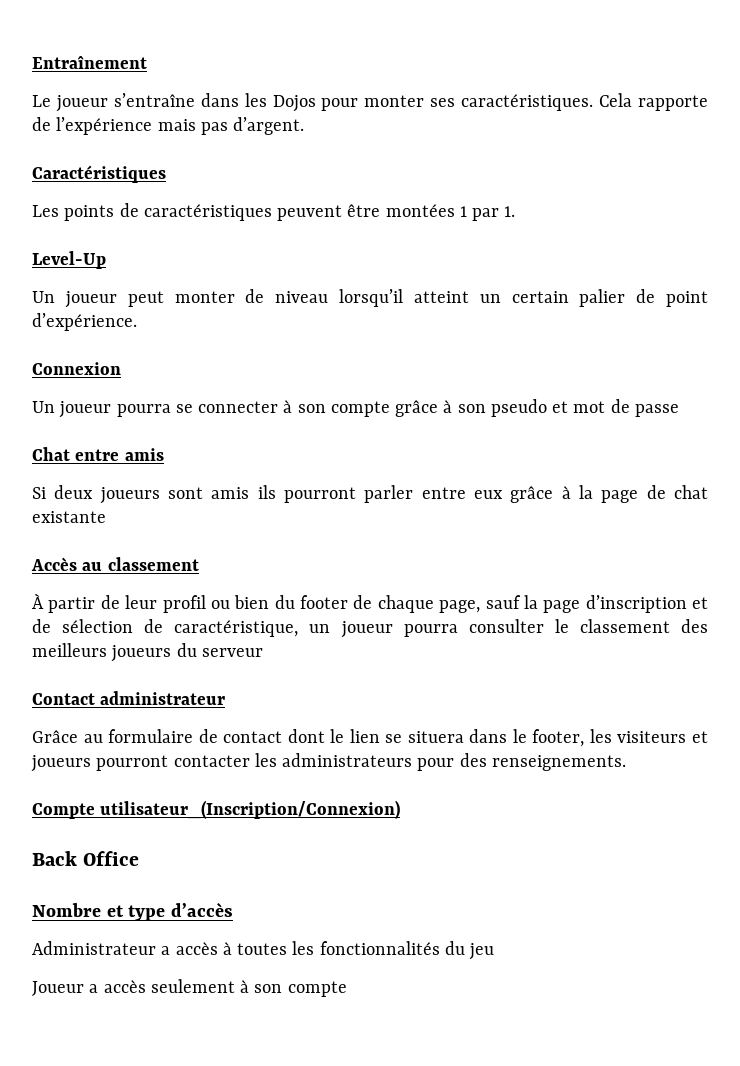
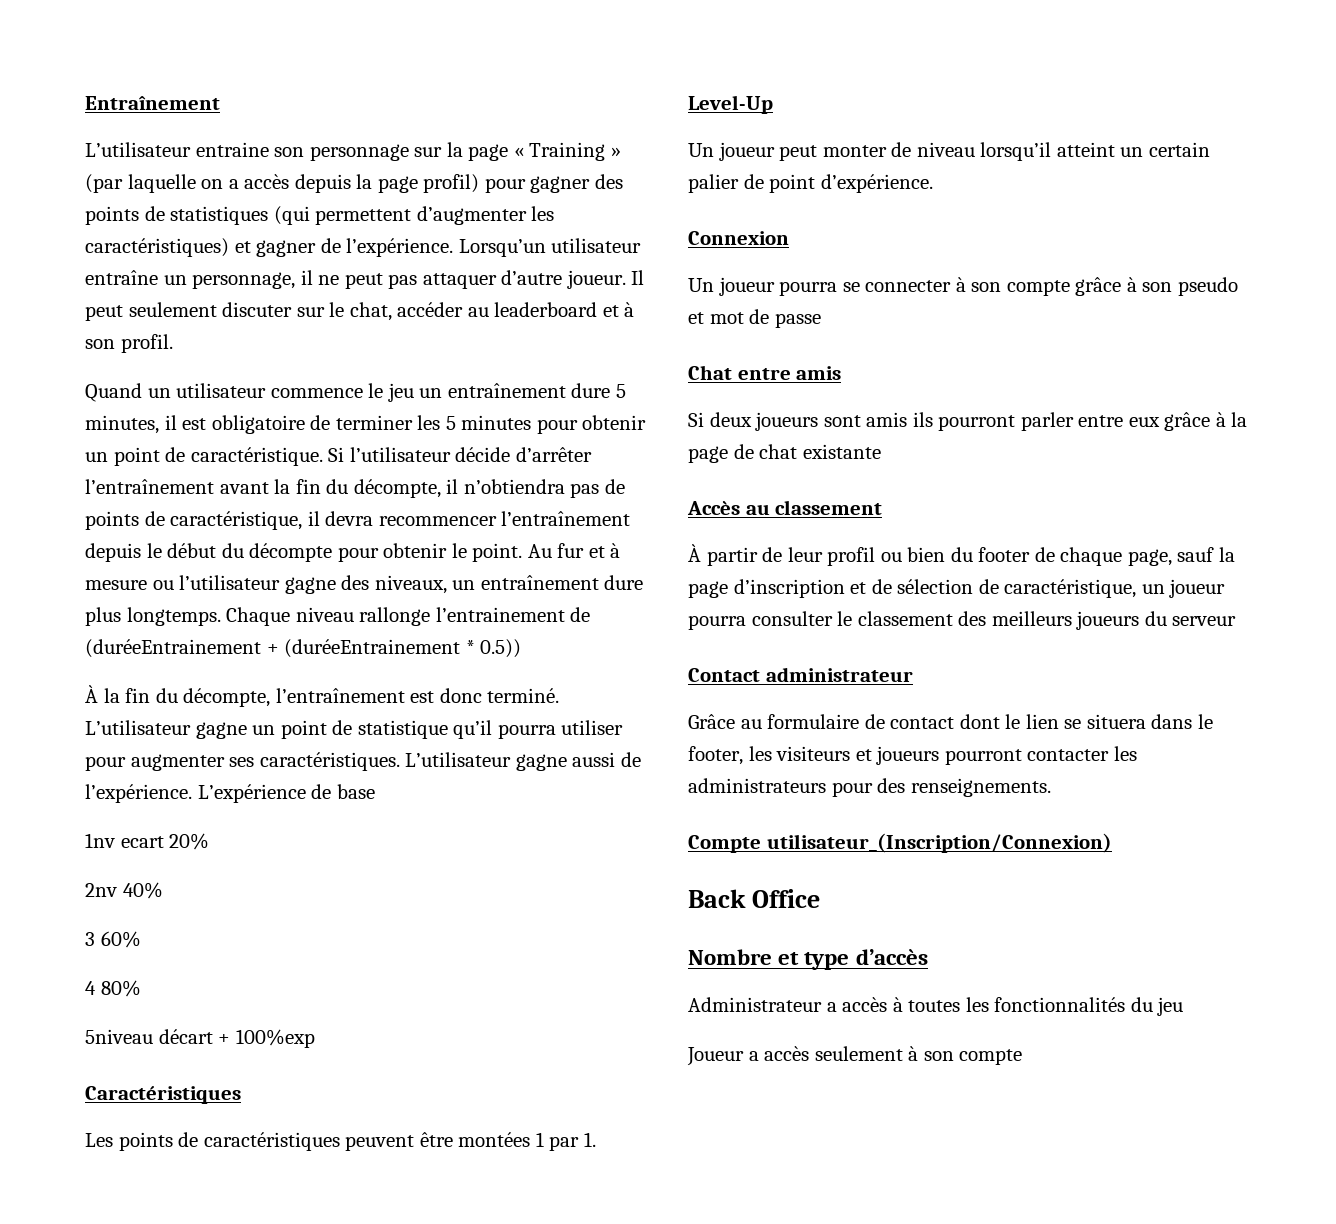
- Le joueur s’entraîne dans les Dojos pour monter ses caractéristiques. Cela rapporte de l’expérience mais pas d’argent.
+ L’utilisateur entraine son personnage sur la page « Training » (par laquelle on a accès depuis la page profil) pour gagner des points de statistiques (qui permettent d’augmenter les caractéristiques) et gagner de l’expérience. Lorsqu’un utilisateur entraîne un personnage, il ne peut pas attaquer d’autre joueur. Il peut seulement discuter sur le chat, accéder au leaderboard et à son profil.
+ Quand un utilisateur commence le jeu un entraînement dure 5 minutes, il est obligatoire de terminer les 5 minutes pour obtenir un point de caractéristique. Si l’utilisateur décide d’arrêter l’entraînement avant la fin du décompte, il n’obtiendra pas de points de caractéristique, il devra recommencer l’entraînement depuis le début du décompte pour obtenir le point. Au fur et à mesure ou l’utilisateur gagne des niveaux, un entraînement dure plus longtemps. Chaque niveau rallonge l’entrainement de (duréeEntrainement + (duréeEntrainement * 0.5))
+ À la fin du décompte, l’entraînement est donc terminé. L’utilisateur gagne un point de statistique qu’il pourra utiliser pour augmenter ses caractéristiques. L’utilisateur gagne aussi de l’expérience. L’expérience de base
+ 1nv ecart 20%
+ 2nv 40%
+ 3 60%
+ 4 80%
+ 5niveau décart + 100%exp

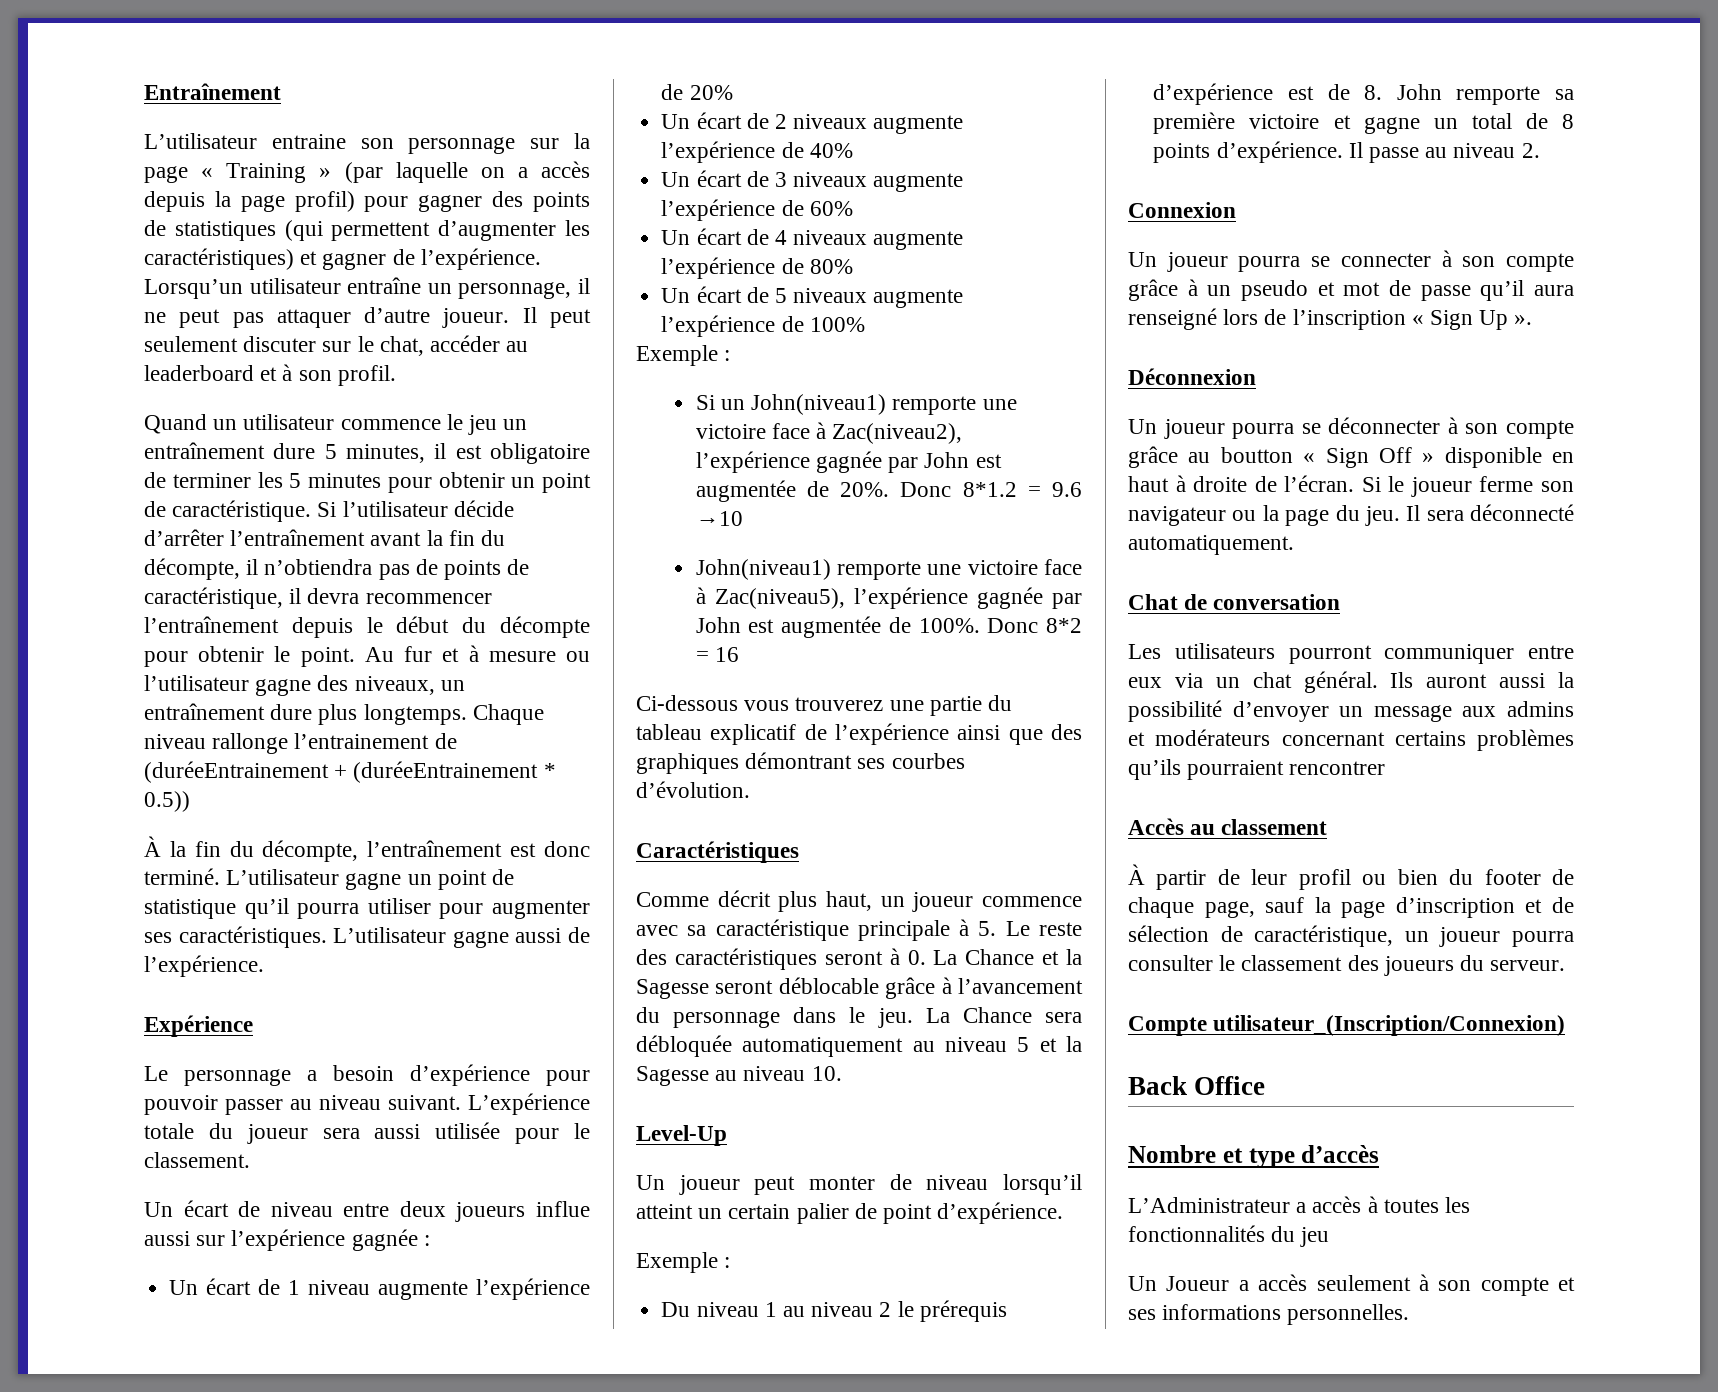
- L’utilisateur gagne aussi de l’expérience. L’expérience de base
- 1nv ecart 20%
- 2nv 40%
- 3 60%
- 4 80%
- 5niveau décart + 100%exp
+ L’utilisateur gagne aussi de l’expérience.
+ Expérience
+ Le personnage a besoin d’expérience pour pouvoir passer au niveau suivant. L’expérience totale du joueur sera aussi utilisée pour le classement.
+ Un écart de niveau entre deux joueurs influe aussi sur l’expérience gagnée :
+ Un écart de 1 niveau augmente l’expérience de 20%
+ Un écart de 2 niveaux augmente l’expérience de 40%
+ Un écart de 3 niveaux augmente l’expérience de 60%
+ Un écart de 4 niveaux augmente l’expérience de 80%
+ Un écart de 5 niveaux augmente l’expérience de 100%
+ Exemple :
+ Si un John(niveau1) remporte une victoire face à Zac(niveau2), l’expérience gagnée par John est augmentée de 20%. Donc 8*1.2 = 9.6 →10
+ John(niveau1) remporte une victoire face à Zac(niveau5), l’expérience gagnée par John est augmentée de 100%. Donc 8*2 = 16
+ Ci-dessous vous trouverez une partie du tableau explicatif de l’expérience ainsi que des graphiques démontrant ses courbes d’évolution.
  Caractéristiques
- Les points de caractéristiques peuvent être montées 1 par 1.
+ Comme décrit plus haut, un joueur commence avec sa caractéristique principale à 5. Le reste des caractéristiques seront à 0. La Chance et la Sagesse seront déblocable grâce à l’avancement du personnage dans le jeu. La Chance sera débloquée automatiquement au niveau 5 et la Sagesse au niveau 10.
  Un joueur peut monter de niveau lorsqu’il atteint un certain palier de point d’expérience.
+ Exemple :
+ Du niveau 1 au niveau 2 le prérequis d’expérience est de 8. John remporte sa première victoire et gagne un total de 8 points d’expérience. Il passe au niveau 2.
- Un joueur pourra se connecter à son compte grâce à son pseudo et mot de passe
- Chat entre amis
- Si deux joueurs sont amis ils pourront parler entre eux grâce à la page de chat existante
+ Un joueur pourra se connecter à son compte grâce à un pseudo et mot de passe qu’il aura renseigné lors de l’inscription « Sign Up ».
+ Déconnexion
+ Un joueur pourra se déconnecter à son compte grâce au boutton « Sign Off » disponible en haut à droite de l’écran. Si le joueur ferme son navigateur ou la page du jeu. Il sera déconnecté automatiquement.
+ Chat de conversation
+ Les utilisateurs pourront communiquer entre eux via un chat général. Ils auront aussi la possibilité d’envoyer un message aux admins et modérateurs concernant certains problèmes qu’ils pourraient rencontrer
- À partir de leur profil ou bien du footer de chaque page, sauf la page d’inscription et de sélection de caractéristique, un joueur pourra consulter le classement des meilleurs joueurs du serveur
- Contact administrateur
- Grâce au formulaire de contact dont le lien se situera dans le footer, les visiteurs et joueurs pourront contacter les administrateurs pour des renseignements.
+ À partir de leur profil ou bien du footer de chaque page, sauf la page d’inscription et de sélection de caractéristique, un joueur pourra consulter le classement des joueurs du serveur.
- Administrateur a accès à toutes les fonctionnalités du jeu
+ L’Administrateur a accès à toutes les fonctionnalités du jeu
- Joueur a accès seulement à son compte
+ Un Joueur a accès seulement à son compte et ses informations personnelles.

